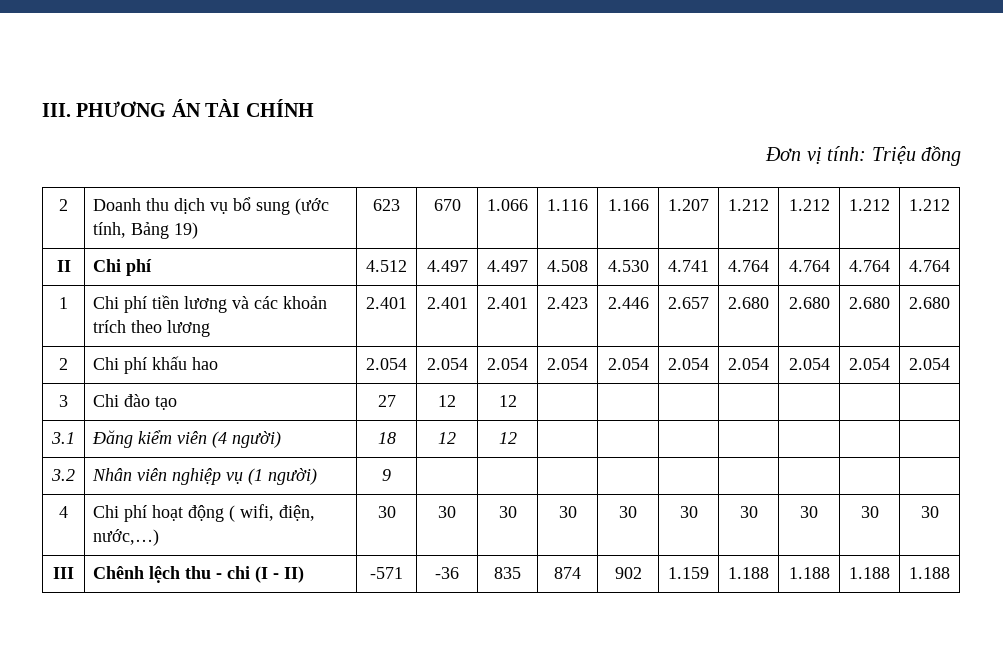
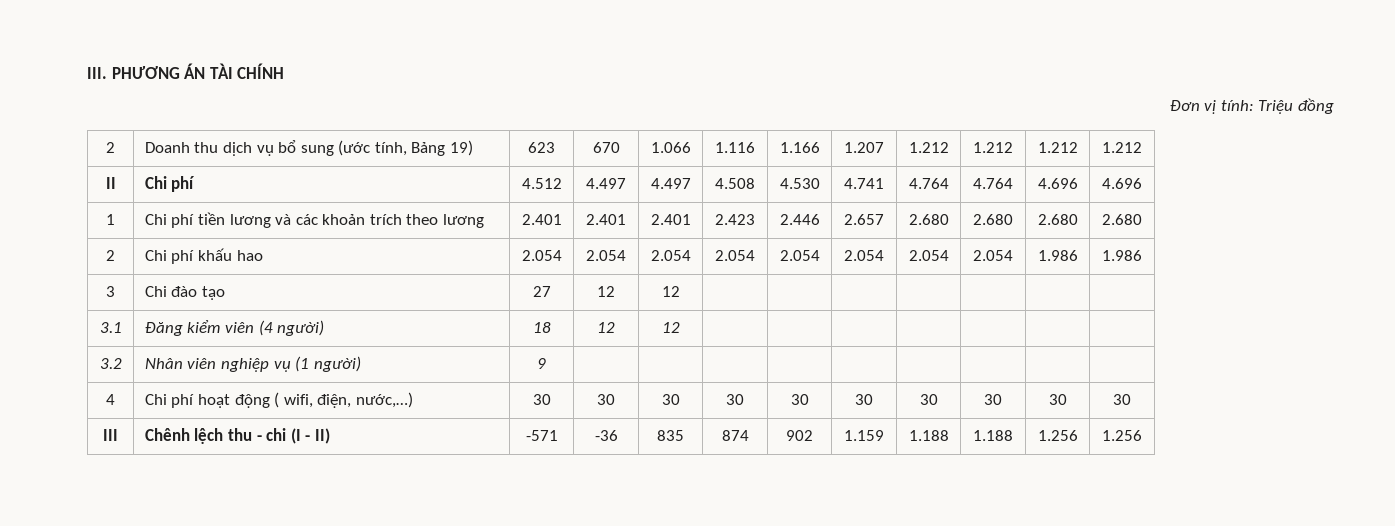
- II | Chi phí | 4.512 | 4.497 | 4.497 | 4.508 | 4.530 | 4.741 | 4.764 | 4.764 | 4.764 | 4.764
+ II | Chi phí | 4.512 | 4.497 | 4.497 | 4.508 | 4.530 | 4.741 | 4.764 | 4.764 | 4.696 | 4.696
- 2 | Chi phí khấu hao | 2.054 | 2.054 | 2.054 | 2.054 | 2.054 | 2.054 | 2.054 | 2.054 | 2.054 | 2.054
+ 2 | Chi phí khấu hao | 2.054 | 2.054 | 2.054 | 2.054 | 2.054 | 2.054 | 2.054 | 2.054 | 1.986 | 1.986
- III | Chênh lệch thu - chi (I - II) | -571 | -36 | 835 | 874 | 902 | 1.159 | 1.188 | 1.188 | 1.188 | 1.188
+ III | Chênh lệch thu - chi (I - II) | -571 | -36 | 835 | 874 | 902 | 1.159 | 1.188 | 1.188 | 1.256 | 1.256

